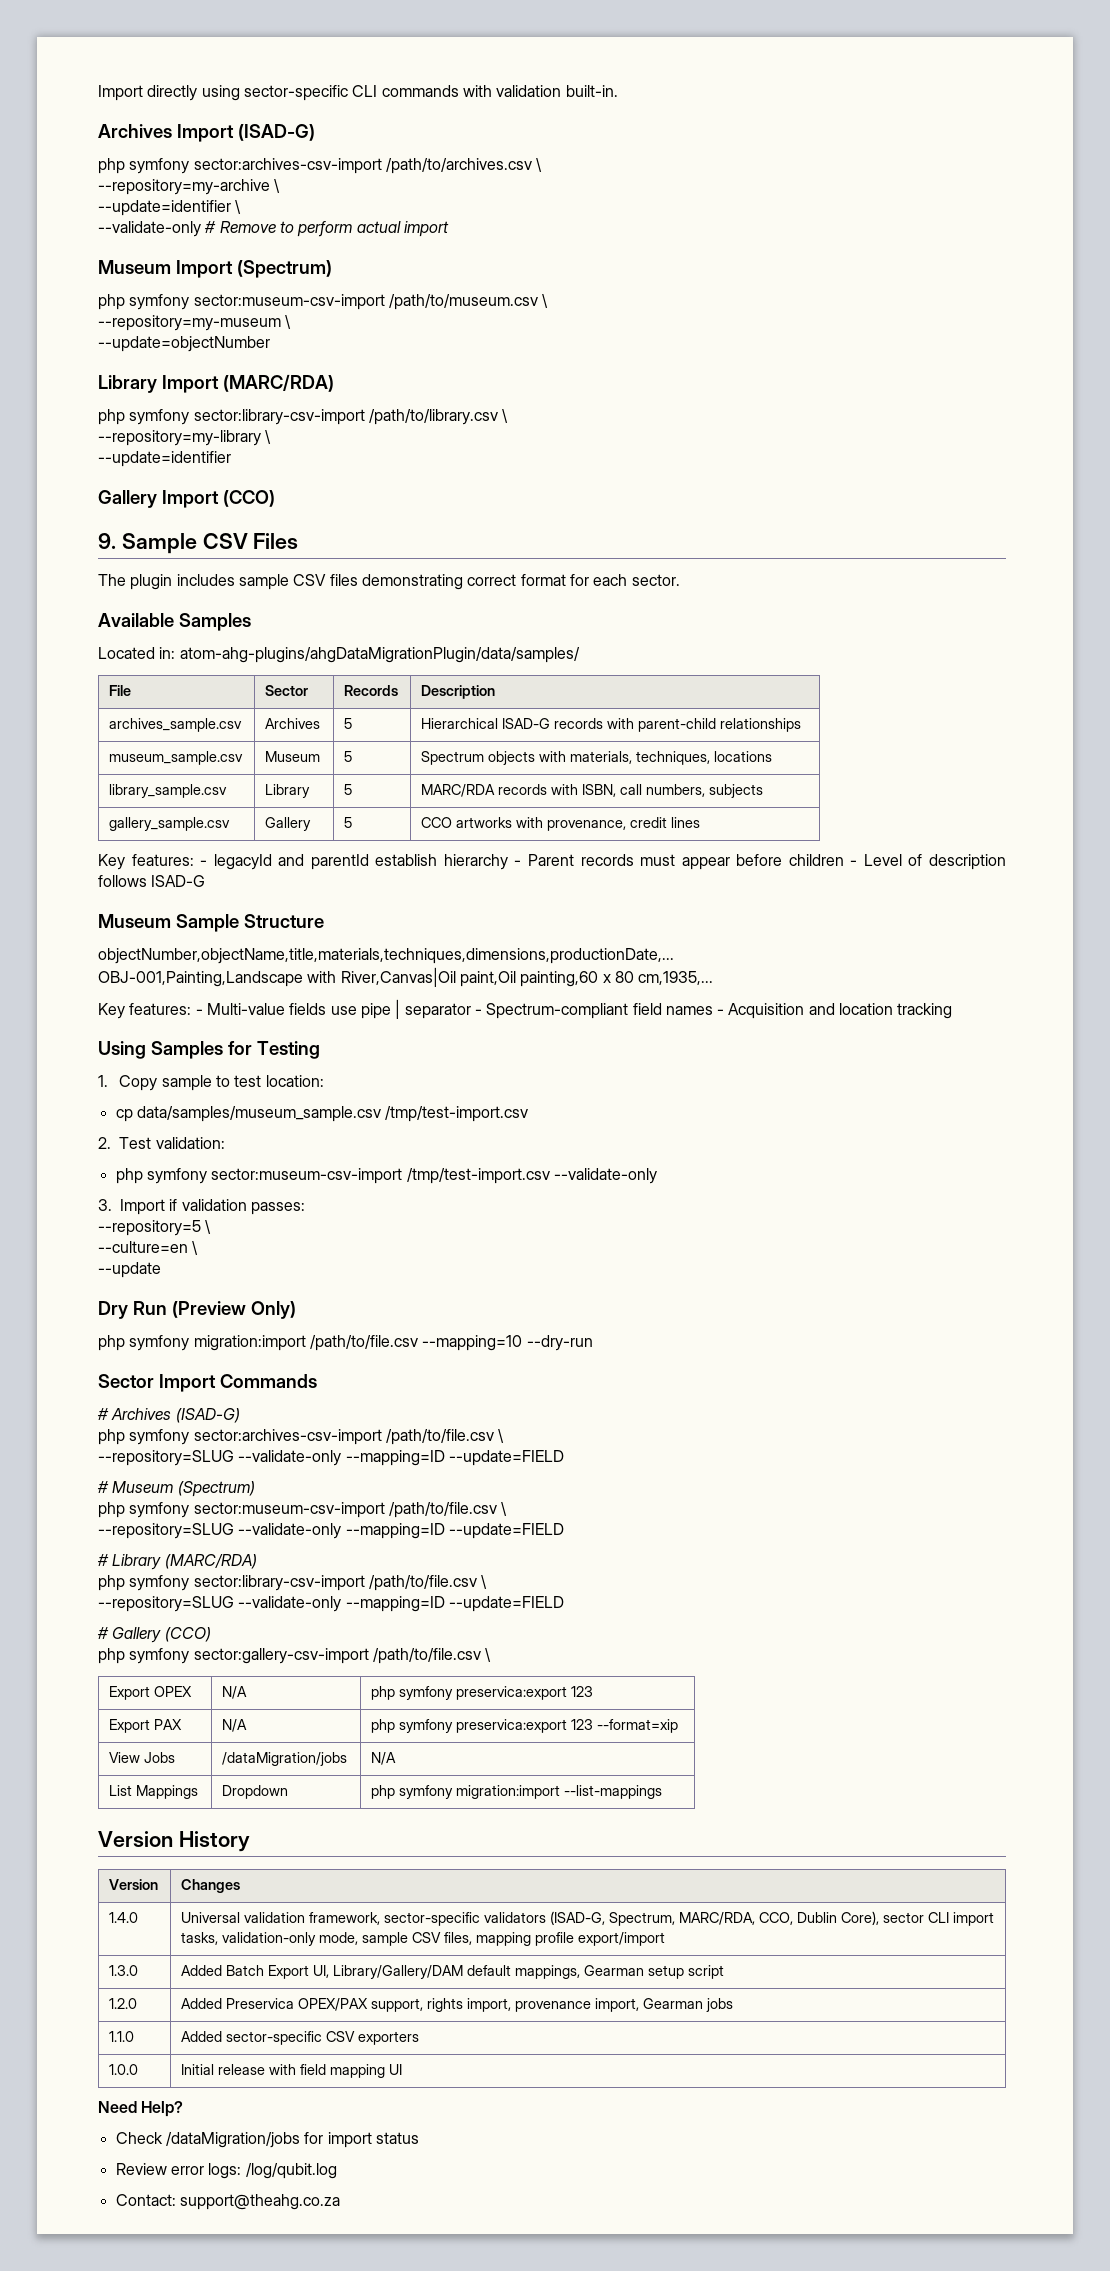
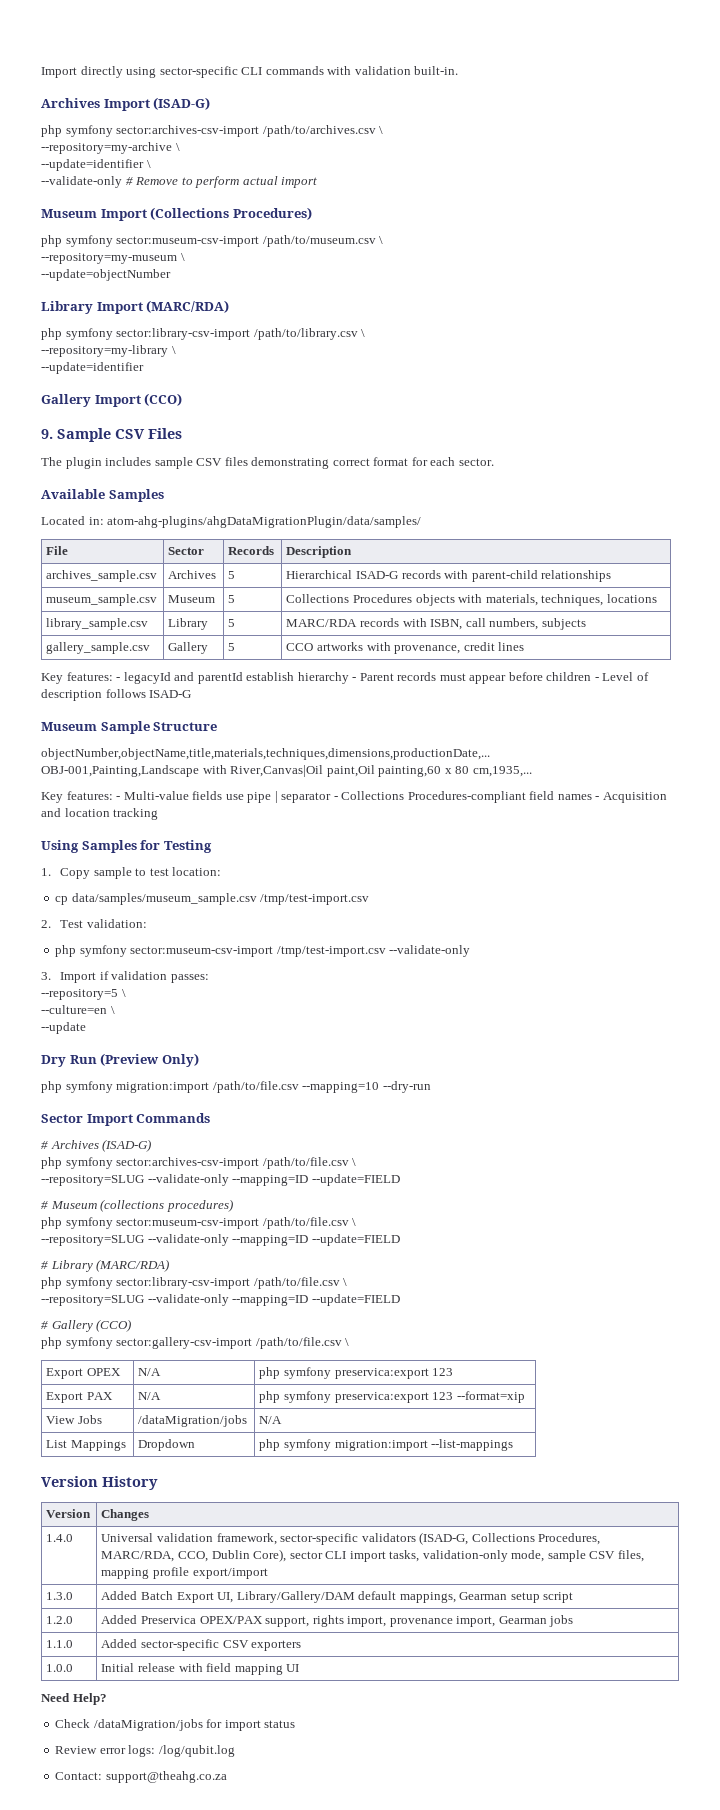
- Museum Import (Spectrum)
+ Museum Import (Collections Procedures)
- museum_sample.csv | Museum | 5 | Spectrum objects with materials, techniques, locations
+ museum_sample.csv | Museum | 5 | Collections Procedures objects with materials, techniques, locations
- Key features: - Multi-value fields use pipe | separator - Spectrum-compliant field names - Acquisition and location tracking
+ Key features: - Multi-value fields use pipe | separator - Collections Procedures-compliant field names - Acquisition and location tracking
- # Museum (Spectrum)
+ # Museum (collections procedures)
- 1.4.0 | Universal validation framework, sector-specific validators (ISAD-G, Spectrum, MARC/RDA, CCO, Dublin Core), sector CLI import tasks, validation-only mode, sample CSV files, mapping profile export/import
+ 1.4.0 | Universal validation framework, sector-specific validators (ISAD-G, Collections Procedures, MARC/RDA, CCO, Dublin Core), sector CLI import tasks, validation-only mode, sample CSV files, mapping profile export/import

